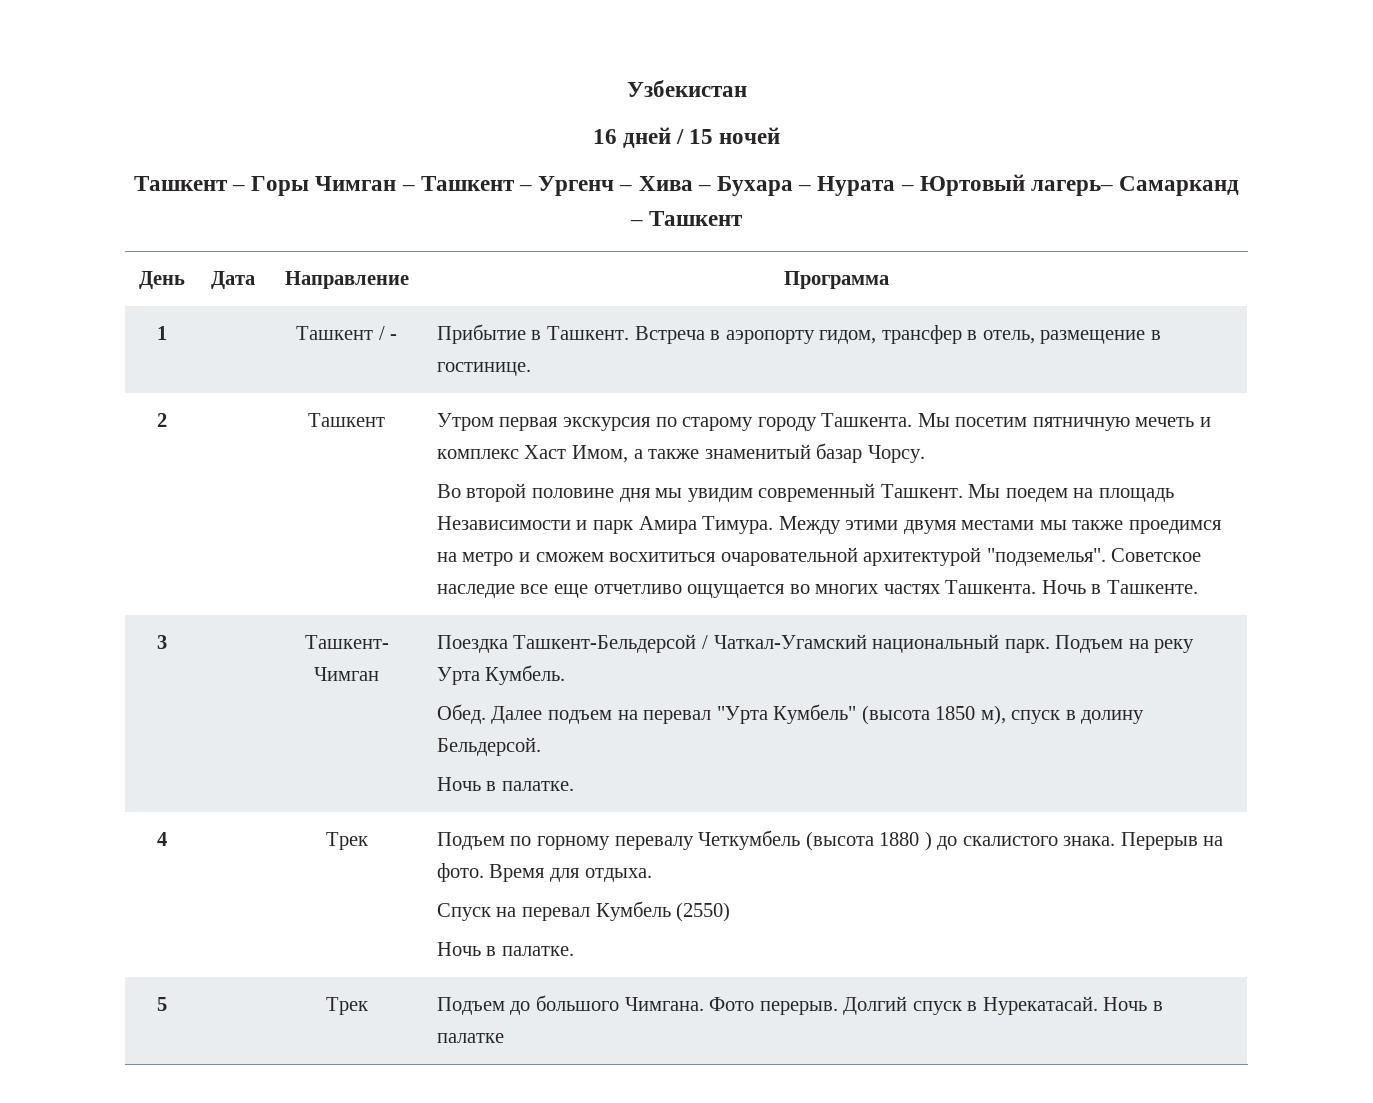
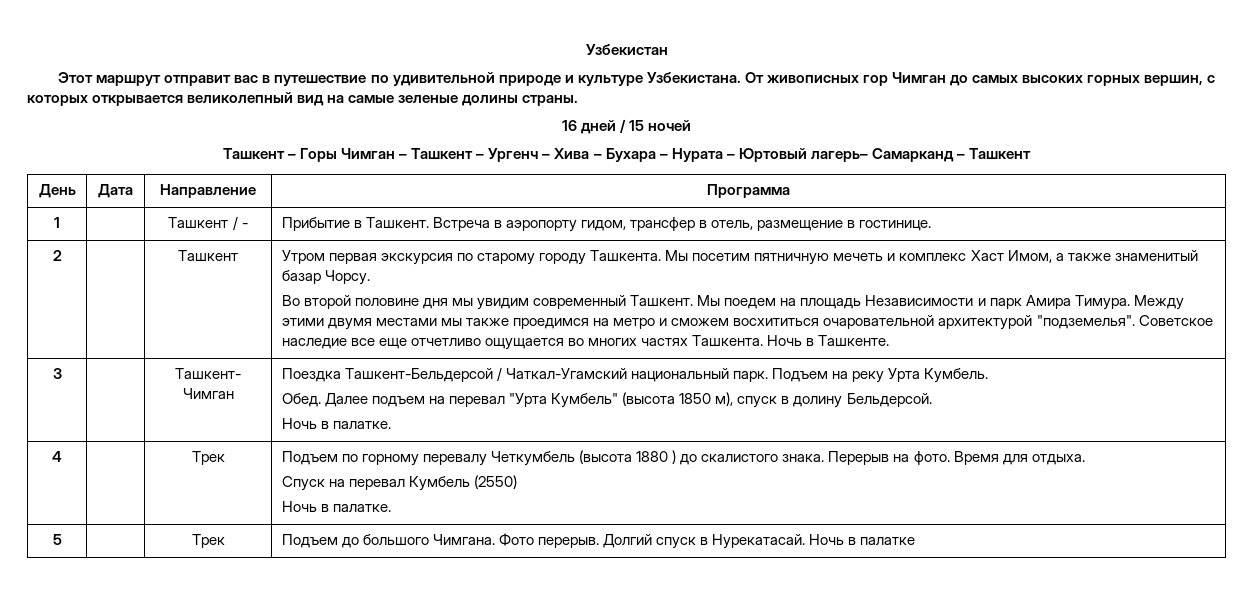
+ Этот маршрут отправит вас в путешествие по удивительной природе и культуре Узбекистана. От живописных гор Чимган до самых высоких горных вершин, с которых открывается великолепный вид на самые зеленые долины страны.

